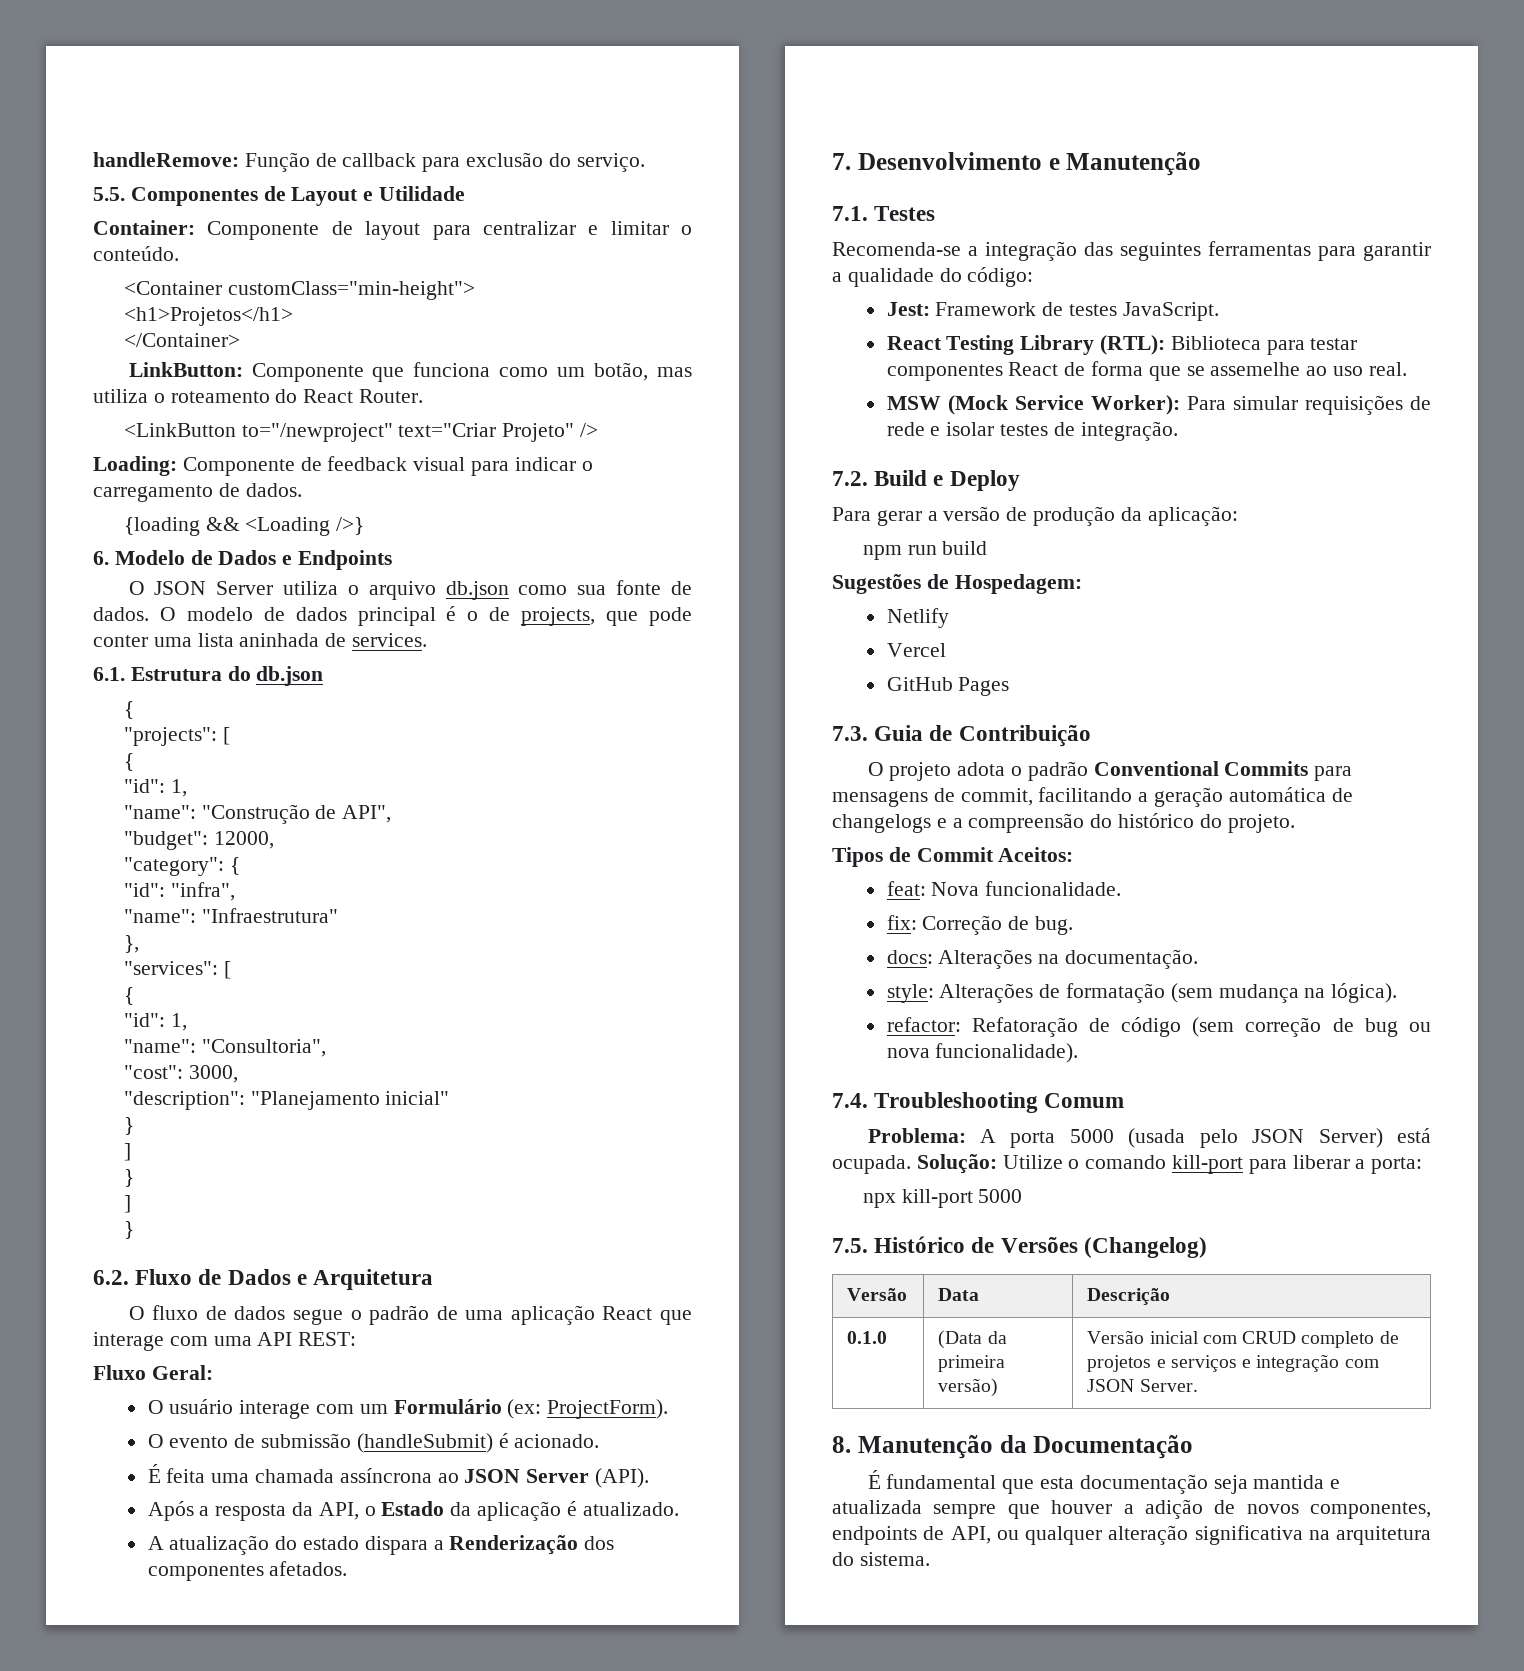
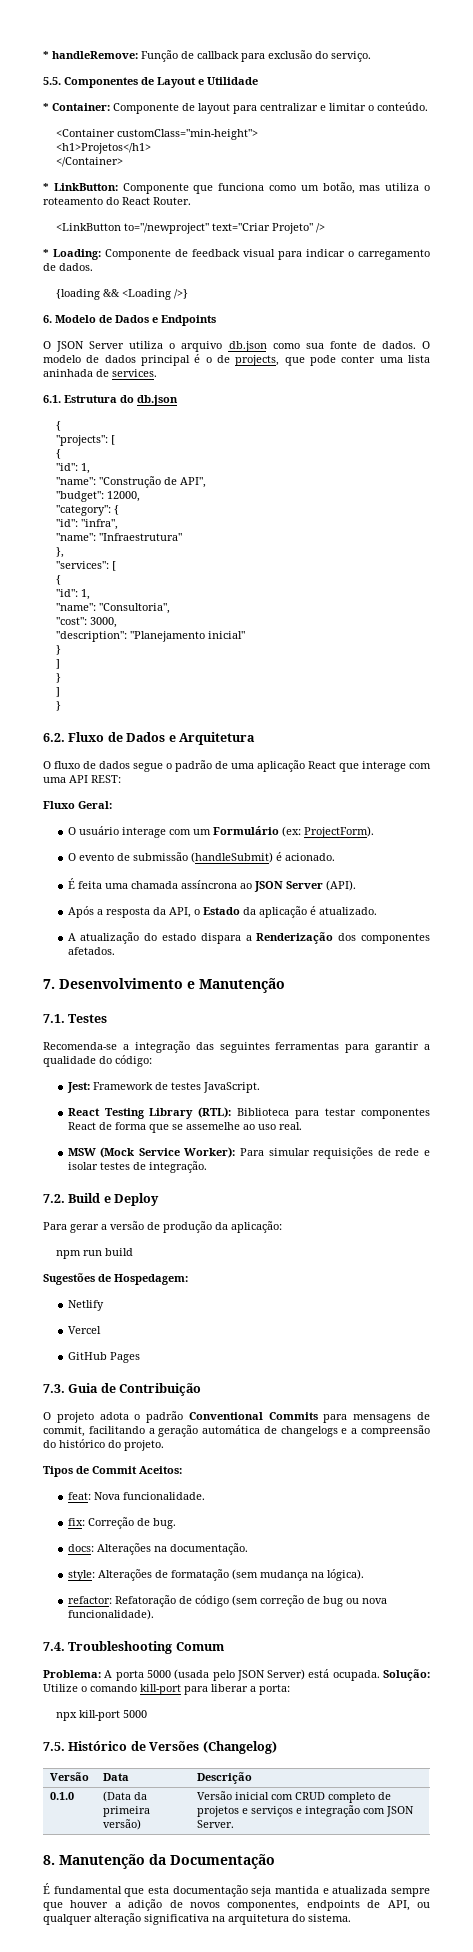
- handleRemove: Função de callback para exclusão do serviço.
+ * handleRemove: Função de callback para exclusão do serviço.
- Container: Componente de layout para centralizar e limitar o conteúdo.
+ * Container: Componente de layout para centralizar e limitar o conteúdo.
- LinkButton: Componente que funciona como um botão, mas utiliza o roteamento do React Router.
+ * LinkButton: Componente que funciona como um botão, mas utiliza o roteamento do React Router.
- Loading: Componente de feedback visual para indicar o carregamento de dados.
+ * Loading: Componente de feedback visual para indicar o carregamento de dados.

